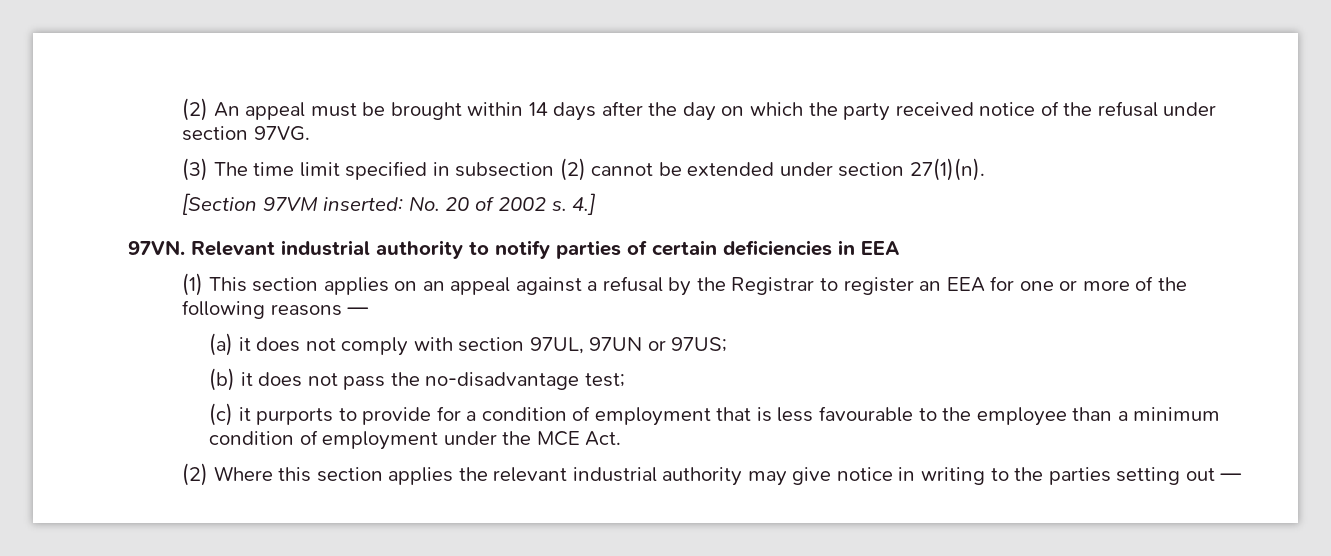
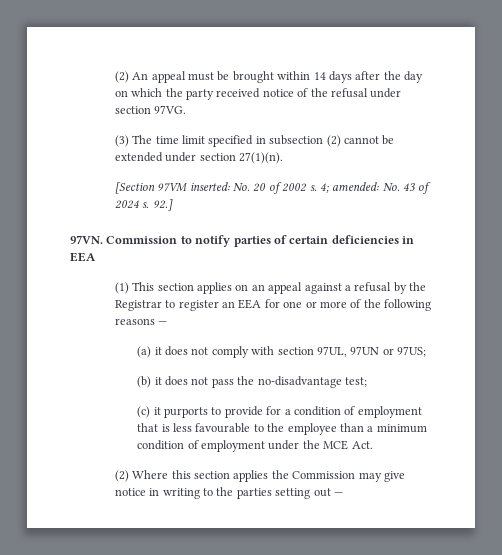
- 4.]
- 97VN. Relevant industrial authority to notify parties of certain deficiencies in EEA
+ 4; amended: No. 43 of 2024 s. 92.]
+ 97VN. Commission to notify parties of certain deficiencies in EEA
- (2) Where this section applies the relevant industrial authority may give notice in writing to the parties setting out —
+ (2) Where this section applies the Commission may give notice in writing to the parties setting out —

